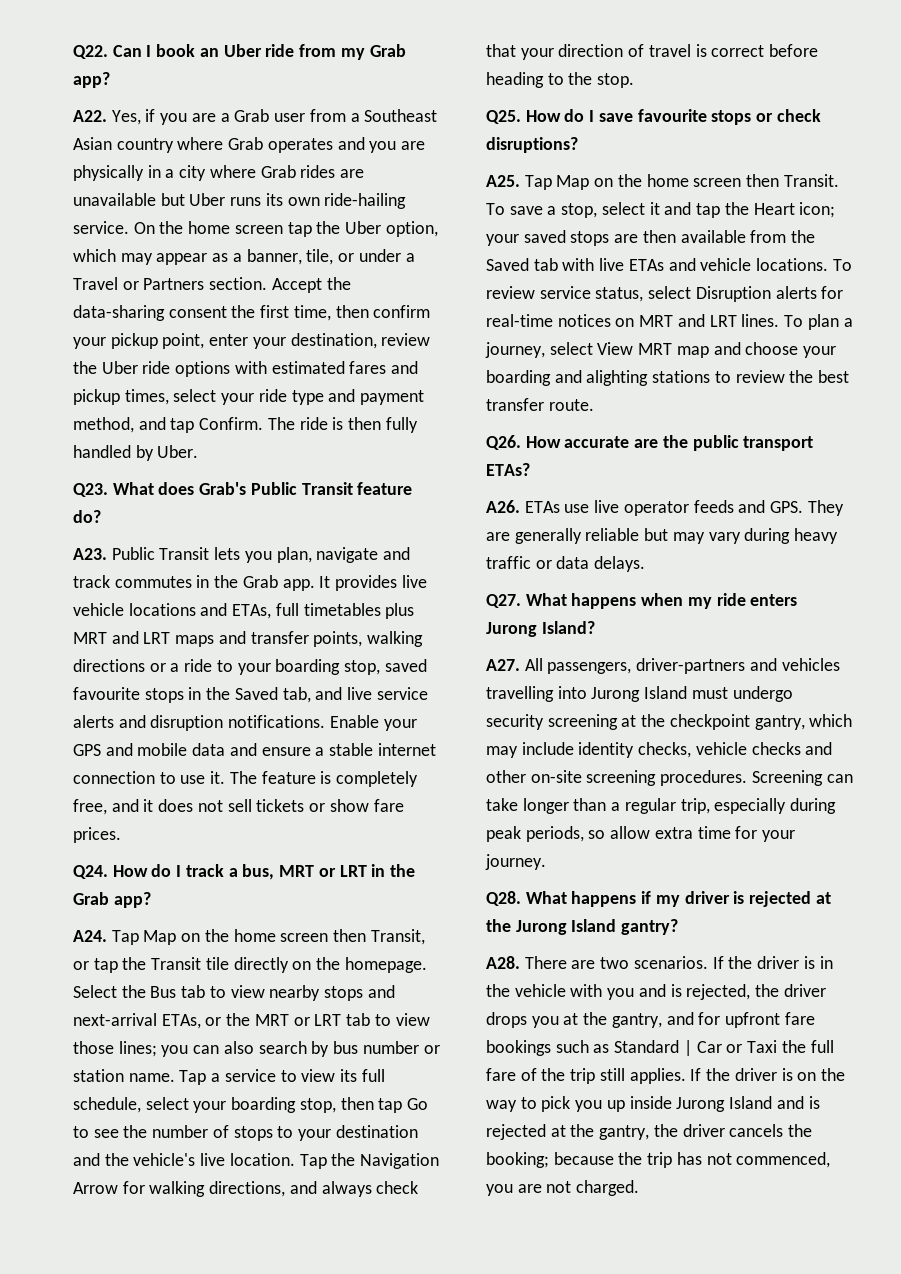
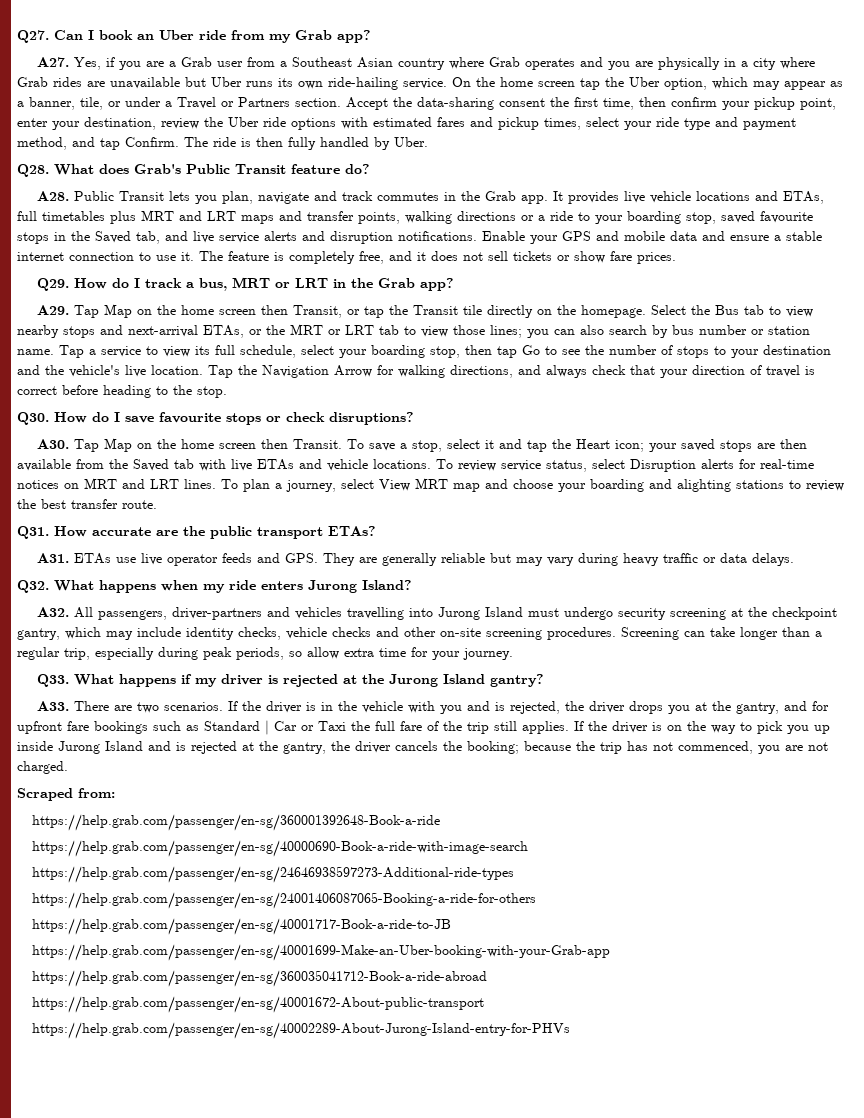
- Q22. Can I book an Uber ride from my Grab app?
+ Q27. Can I book an Uber ride from my Grab app?
- A22. Yes, if you are a Grab user from a Southeast Asian country where Grab operates and you are physically in a city where Grab rides are unavailable but Uber runs its own ride-hailing service.
+ A27. Yes, if you are a Grab user from a Southeast Asian country where Grab operates and you are physically in a city where Grab rides are unavailable but Uber runs its own ride-hailing service.
- Q23. What does Grab's Public Transit feature do?
+ Q28. What does Grab's Public Transit feature do?
- A23. Public Transit lets you plan, navigate and track commutes in the Grab app.
+ A28. Public Transit lets you plan, navigate and track commutes in the Grab app.
- Q24. How do I track a bus, MRT or LRT in the Grab app?
+ Q29. How do I track a bus, MRT or LRT in the Grab app?
- A24. Tap Map on the home screen then Transit, or tap the Transit tile directly on the homepage.
+ A29. Tap Map on the home screen then Transit, or tap the Transit tile directly on the homepage.
- Q25. How do I save favourite stops or check disruptions?
+ Q30. How do I save favourite stops or check disruptions?
- A25. Tap Map on the home screen then Transit.
+ A30. Tap Map on the home screen then Transit.
- Q26. How accurate are the public transport ETAs?
+ Q31. How accurate are the public transport ETAs?
- A26. ETAs use live operator feeds and GPS. They are generally reliable but may vary during heavy traffic or data delays.
+ A31. ETAs use live operator feeds and GPS. They are generally reliable but may vary during heavy traffic or data delays.
- Q27. What happens when my ride enters Jurong Island?
+ Q32. What happens when my ride enters Jurong Island?
- A27. All passengers, driver-partners and vehicles travelling into Jurong Island must undergo security screening at the checkpoint gantry, which may include identity checks, vehicle checks and other on-site screening procedures.
+ A32. All passengers, driver-partners and vehicles travelling into Jurong Island must undergo security screening at the checkpoint gantry, which may include identity checks, vehicle checks and other on-site screening procedures.
- Q28. What happens if my driver is rejected at the Jurong Island gantry?
+ Q33. What happens if my driver is rejected at the Jurong Island gantry?
- A28. There are two scenarios.
+ A33. There are two scenarios.
+ Scraped from:
+ https://help.grab.com/passenger/en-sg/360001392648-Book-a-ride
+ https://help.grab.com/passenger/en-sg/40000690-Book-a-ride-with-image-search
+ https://help.grab.com/passenger/en-sg/24646938597273-Additional-ride-types
+ https://help.grab.com/passenger/en-sg/24001406087065-Booking-a-ride-for-others
+ https://help.grab.com/passenger/en-sg/40001717-Book-a-ride-to-JB
+ https://help.grab.com/passenger/en-sg/40001699-Make-an-Uber-booking-with-your-Grab-app
+ https://help.grab.com/passenger/en-sg/360035041712-Book-a-ride-abroad
+ https://help.grab.com/passenger/en-sg/40001672-About-public-transport
+ https://help.grab.com/passenger/en-sg/40002289-About-Jurong-Island-entry-for-PHVs

